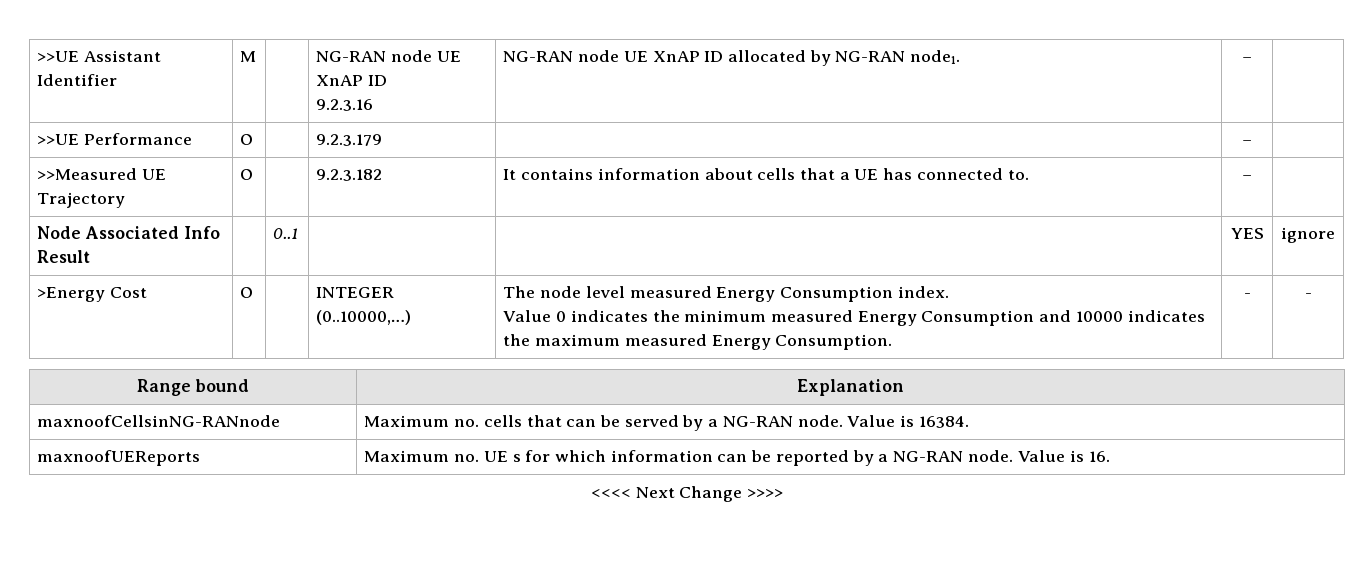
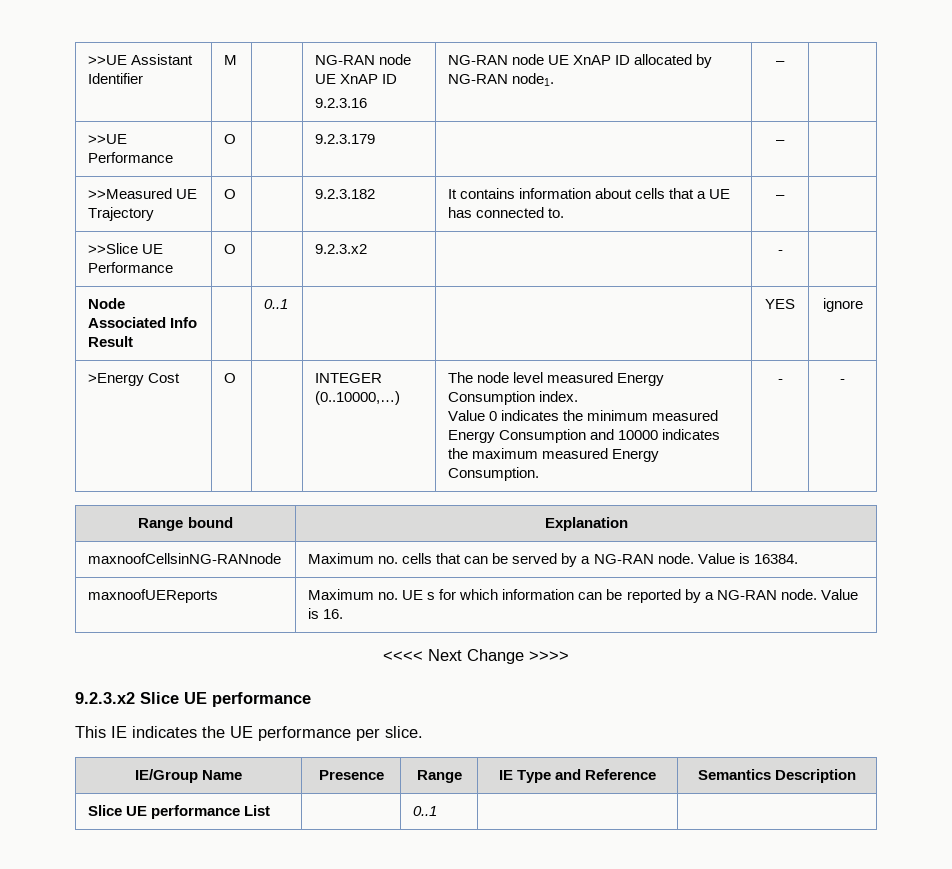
+ >>Slice UE Performance | O | | 9.2.3.x2 | | - |
+ 9.2.3.x2 Slice UE performance
+ This IE indicates the UE performance per slice.
+ IE/Group Name | Presence | Range | IE Type and Reference | Semantics Description
+ Slice UE performance List | | 0..1 | |

